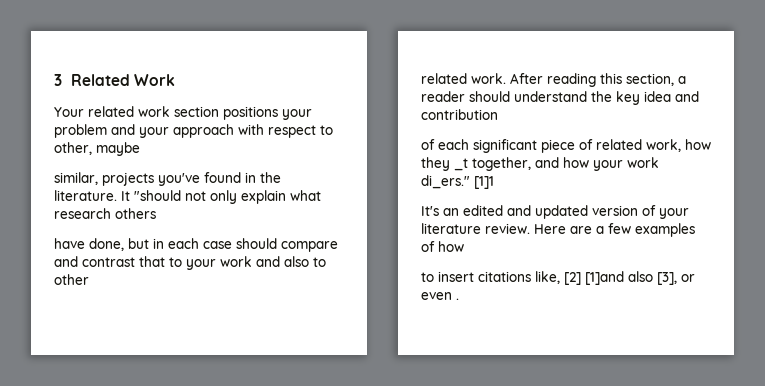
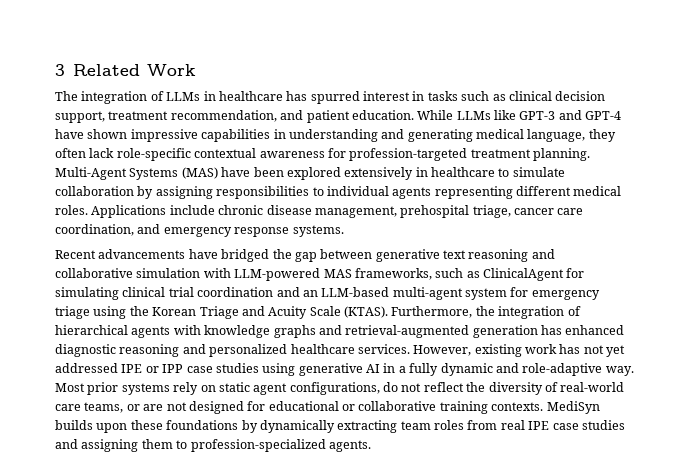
- Your related work section positions your problem and your approach with respect to other, maybe
- similar, projects you've found in the literature. It "should not only explain what research others
- have done, but in each case should compare and contrast that to your work and also to other
- related work. After reading this section, a reader should understand the key idea and contribution
- of each significant piece of related work, how they _t together, and how your work di_ers." [1]1
- It's an edited and updated version of your literature review. Here are a few examples of how
- to insert citations like, [2] [1]and also [3], or even .
+ The integration of LLMs in healthcare has spurred interest in tasks such as clinical decision support, treatment recommendation, and patient education. While LLMs like GPT-3 and GPT-4 have shown impressive capabilities in understanding and generating medical language, they often lack role-specific contextual awareness for profession-targeted treatment planning. Multi-Agent Systems (MAS) have been explored extensively in healthcare to simulate collaboration by assigning responsibilities to individual agents representing different medical roles. Applications include chronic disease management, prehospital triage, cancer care coordination, and emergency response systems.
+ Recent advancements have bridged the gap between generative text reasoning and collaborative simulation with LLM-powered MAS frameworks, such as ClinicalAgent for simulating clinical trial coordination and an LLM-based multi-agent system for emergency triage using the Korean Triage and Acuity Scale (KTAS). Furthermore, the integration of hierarchical agents with knowledge graphs and retrieval-augmented generation has enhanced diagnostic reasoning and personalized healthcare services. However, existing work has not yet addressed IPE or IPP case studies using generative AI in a fully dynamic and role-adaptive way. Most prior systems rely on static agent configurations, do not reflect the diversity of real-world care teams, or are not designed for educational or collaborative training contexts. MediSyn builds upon these foundations by dynamically extracting team roles from real IPE case studies and assigning them to profession-specialized agents.

